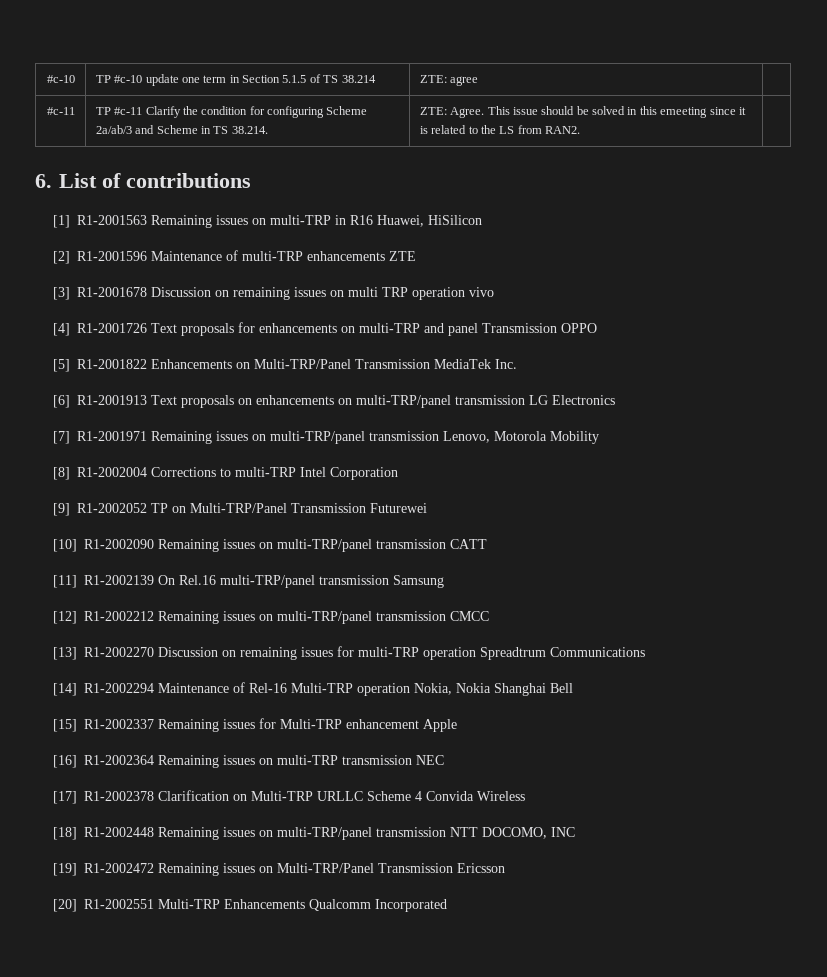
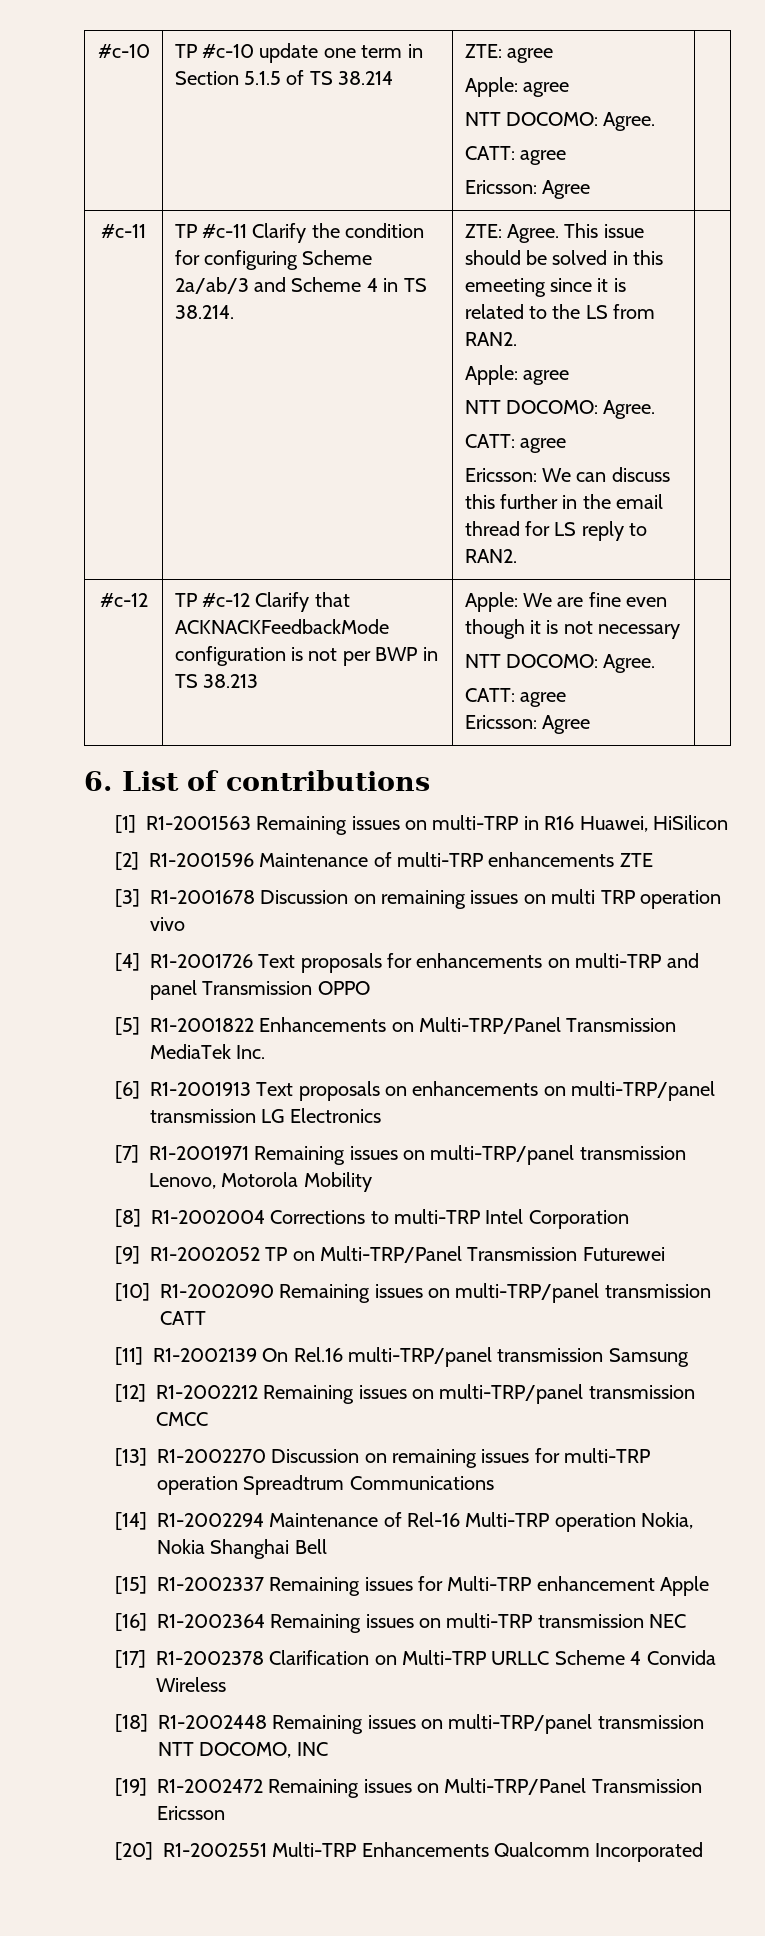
- #c-10 | TP #c-10 update one term in Section 5.1.5 of TS 38.214 | ZTE: agree |
+ #c-10 | TP #c-10 update one term in Section 5.1.5 of TS 38.214 | ZTE: agree
+ Apple: agree
+ NTT DOCOMO: Agree.
+ CATT: agree
+ Ericsson: Agree |
- TP #c-11 Clarify the condition for configuring Scheme 2a/ab/3 and Scheme in TS 38.214.
+ TP #c-11 Clarify the condition for configuring Scheme 2a/ab/3 and Scheme 4 in TS 38.214.
  This issue should be solved in this emeeting since it is related to the LS from RAN2.
+ Apple: agree
+ NTT DOCOMO: Agree.
+ CATT: agree
+ Ericsson: We can discuss this further in the email thread for LS reply to RAN2. |
+ #c-12 | TP #c-12 Clarify that ACKNACKFeedbackMode configuration is not per BWP in TS 38.213 | Apple: We are fine even though it is not necessary
+ NTT DOCOMO: Agree.
+ CATT: agree
+ Ericsson: Agree |

